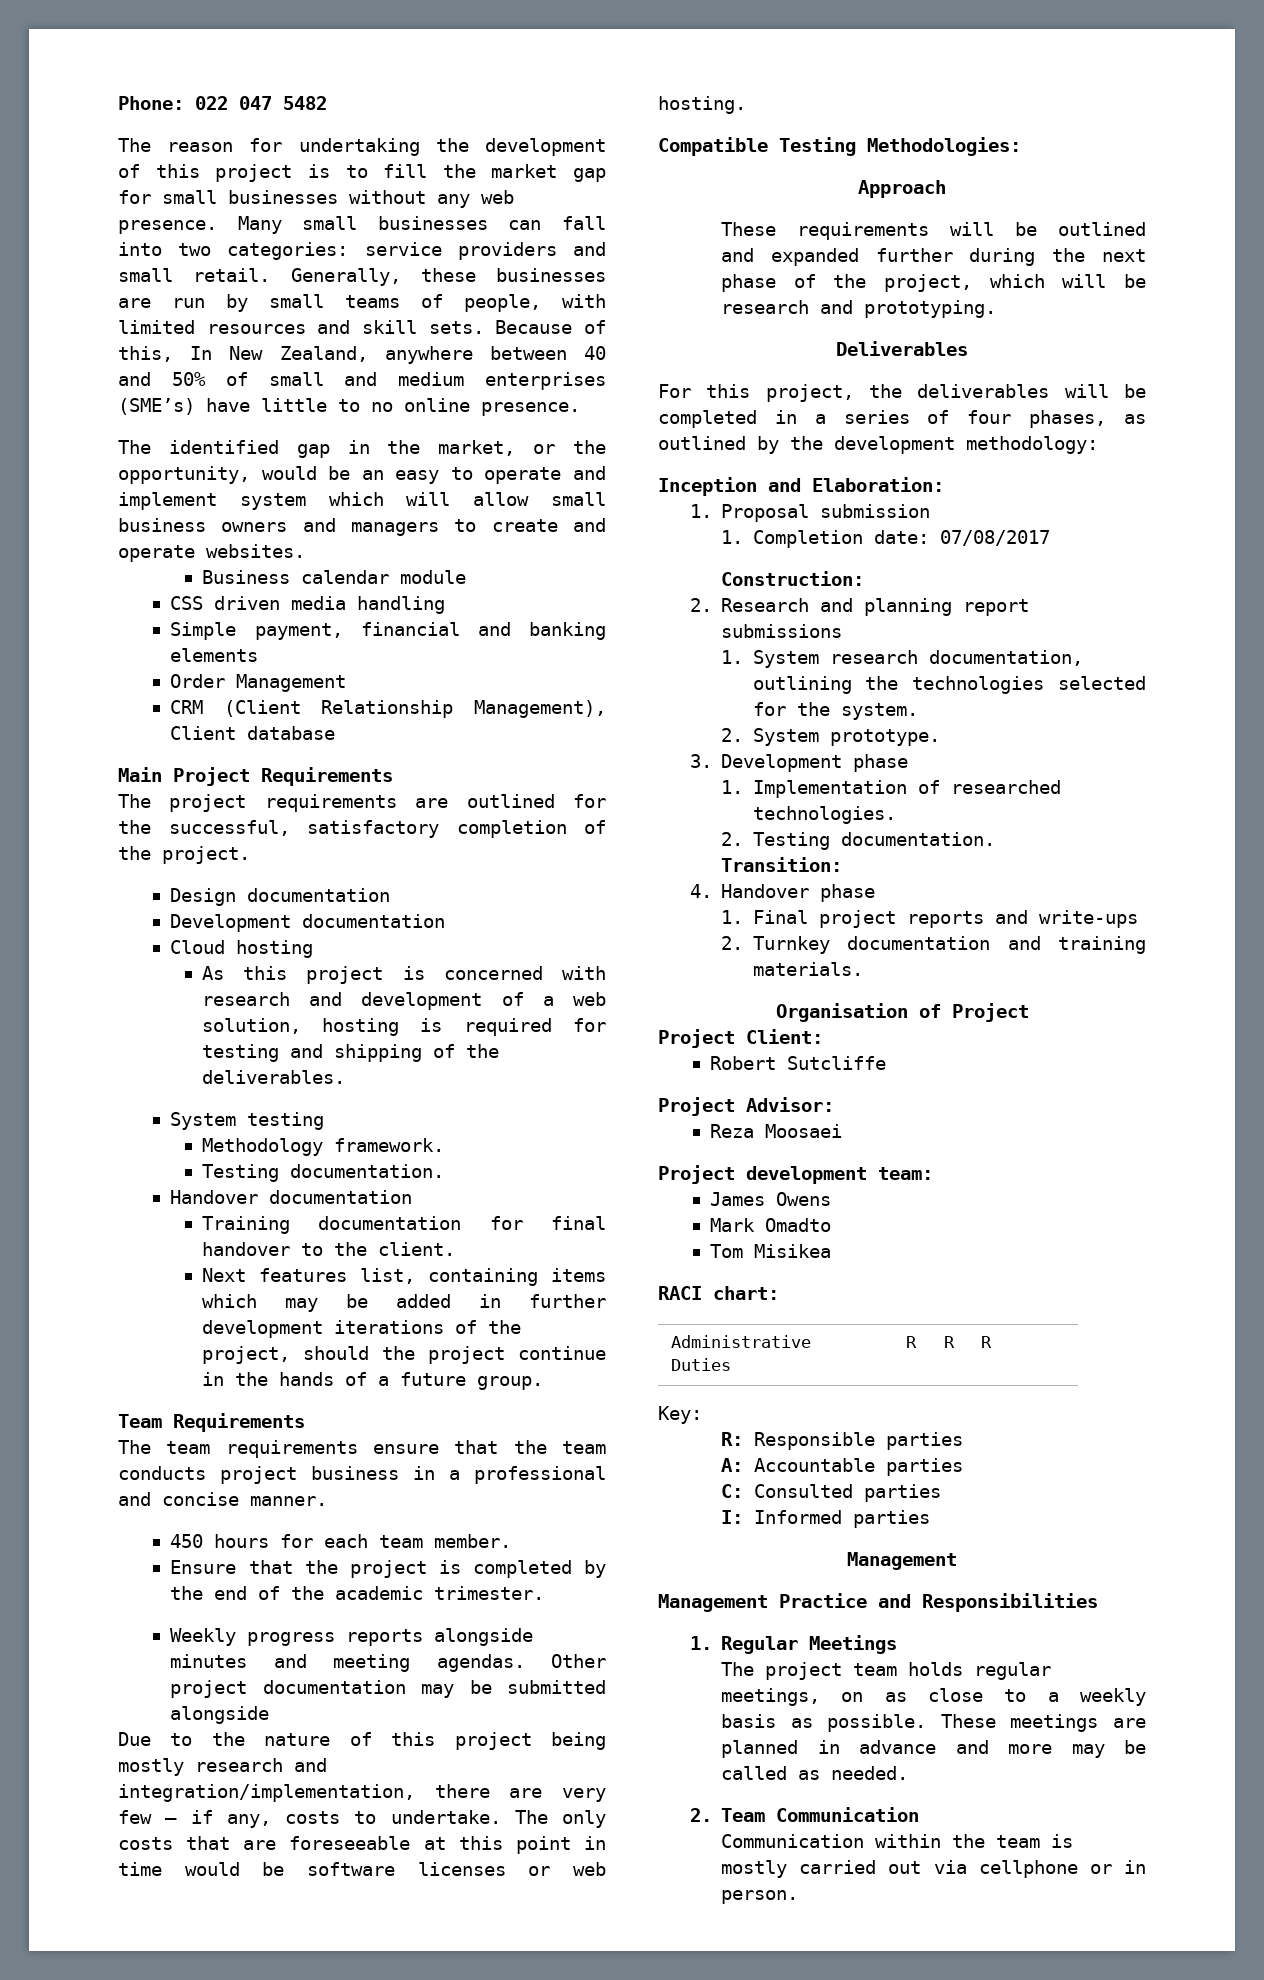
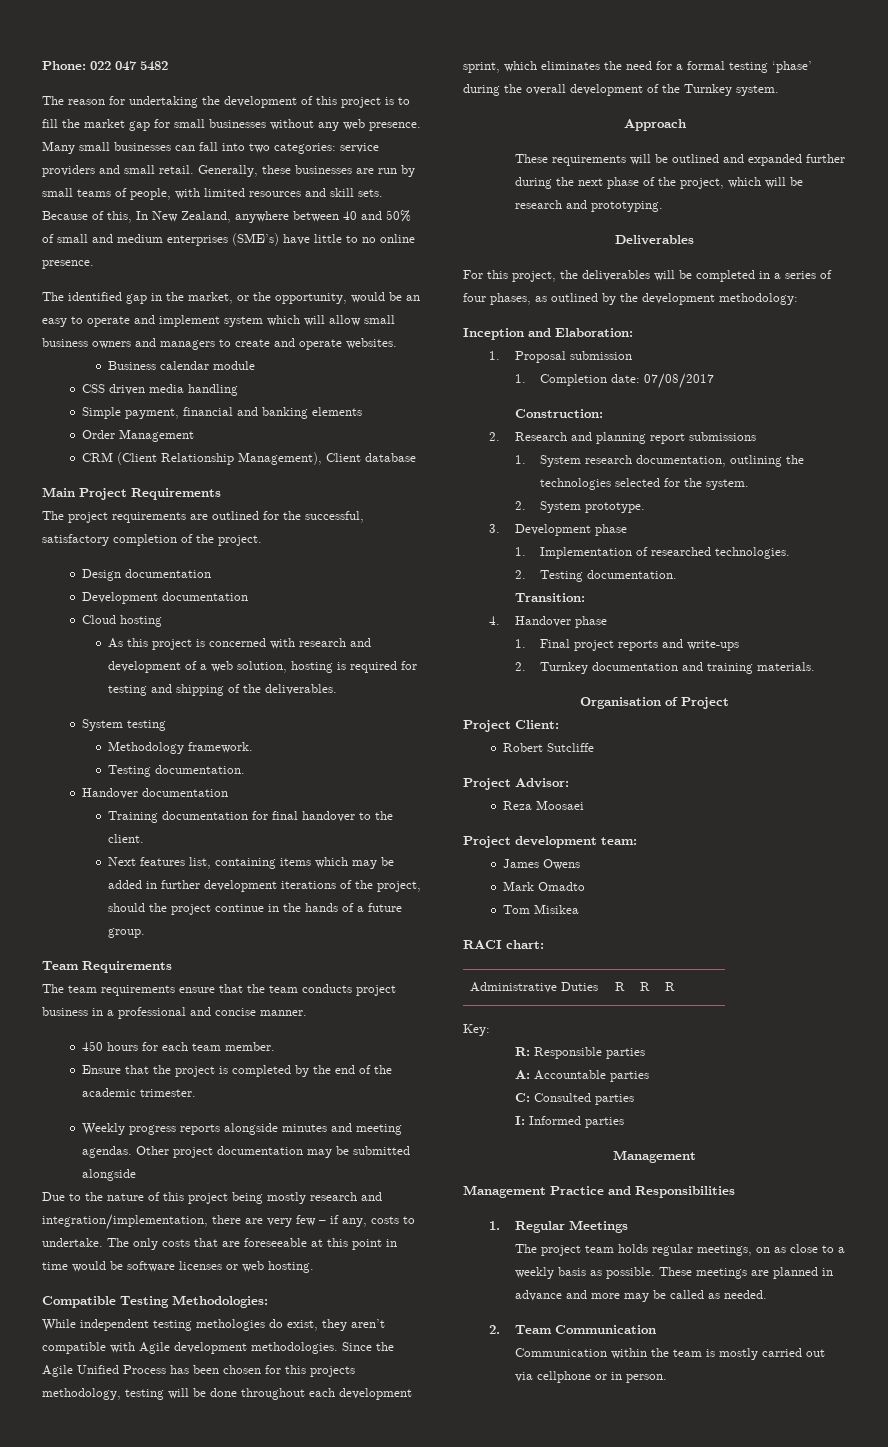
+ While independent testing methologies do exist, they aren’t compatible with Agile development methodologies. Since the Agile Unified Process has been chosen for this projects methodology, testing will be done throughout each development sprint, which eliminates the need for a formal testing ‘phase’ during the overall development of the Turnkey system.

